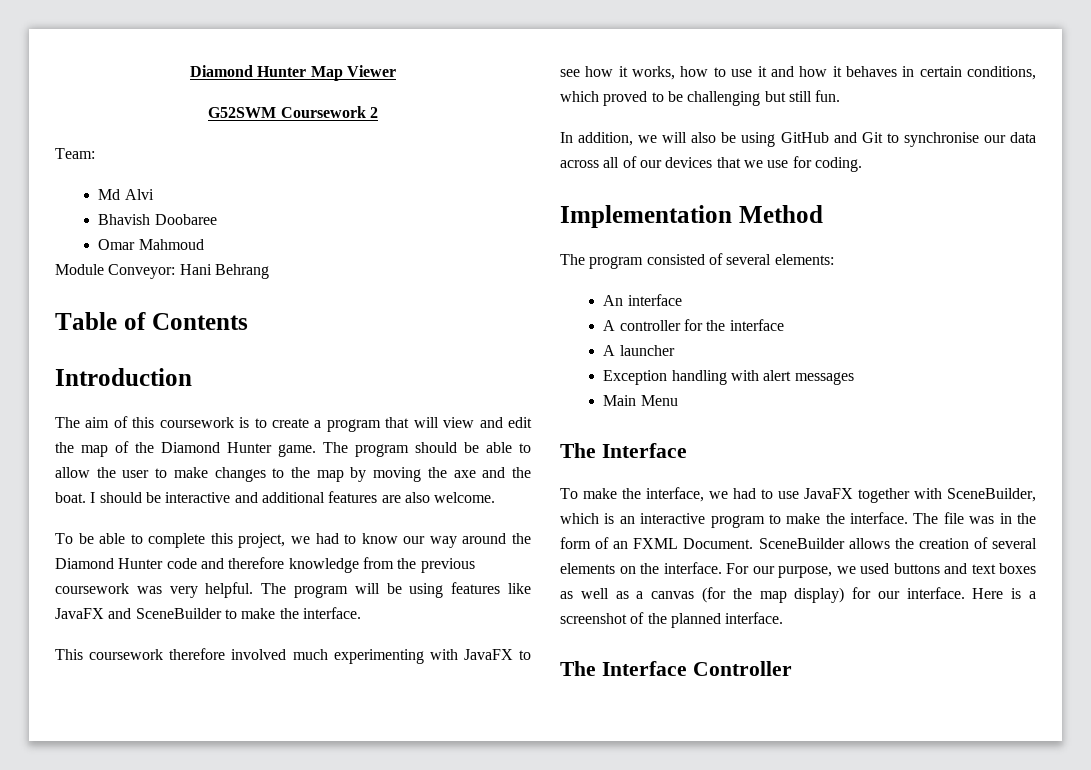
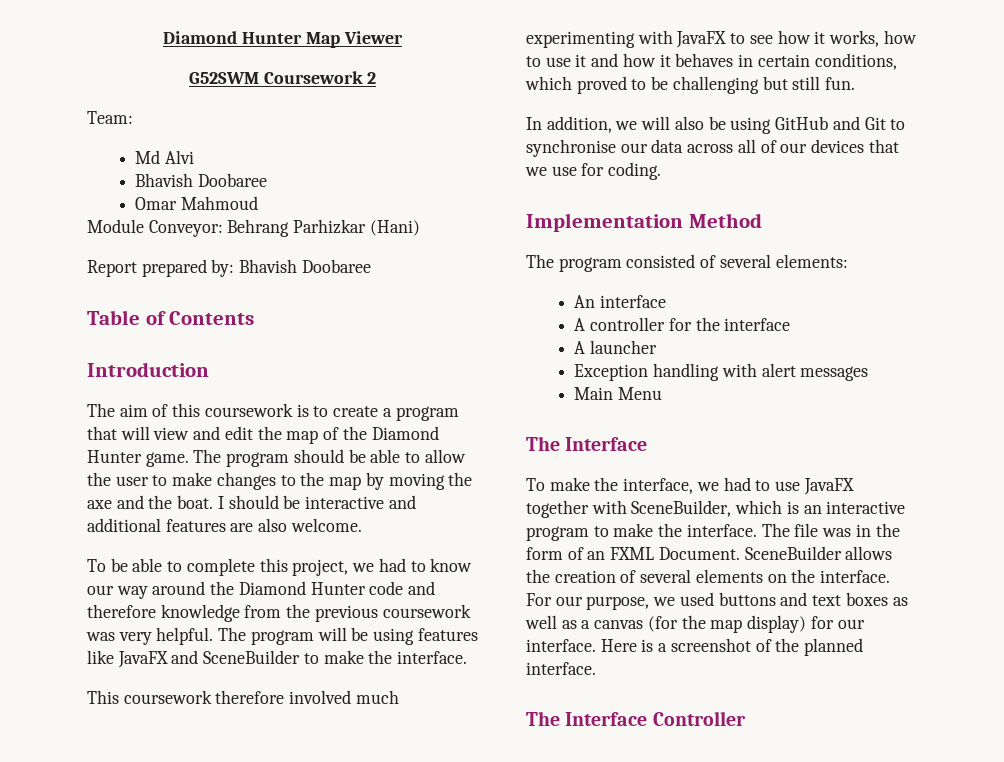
- Module Conveyor: Hani Behrang
+ Module Conveyor: Behrang Parhizkar (Hani)
+ Report prepared by: Bhavish Doobaree

